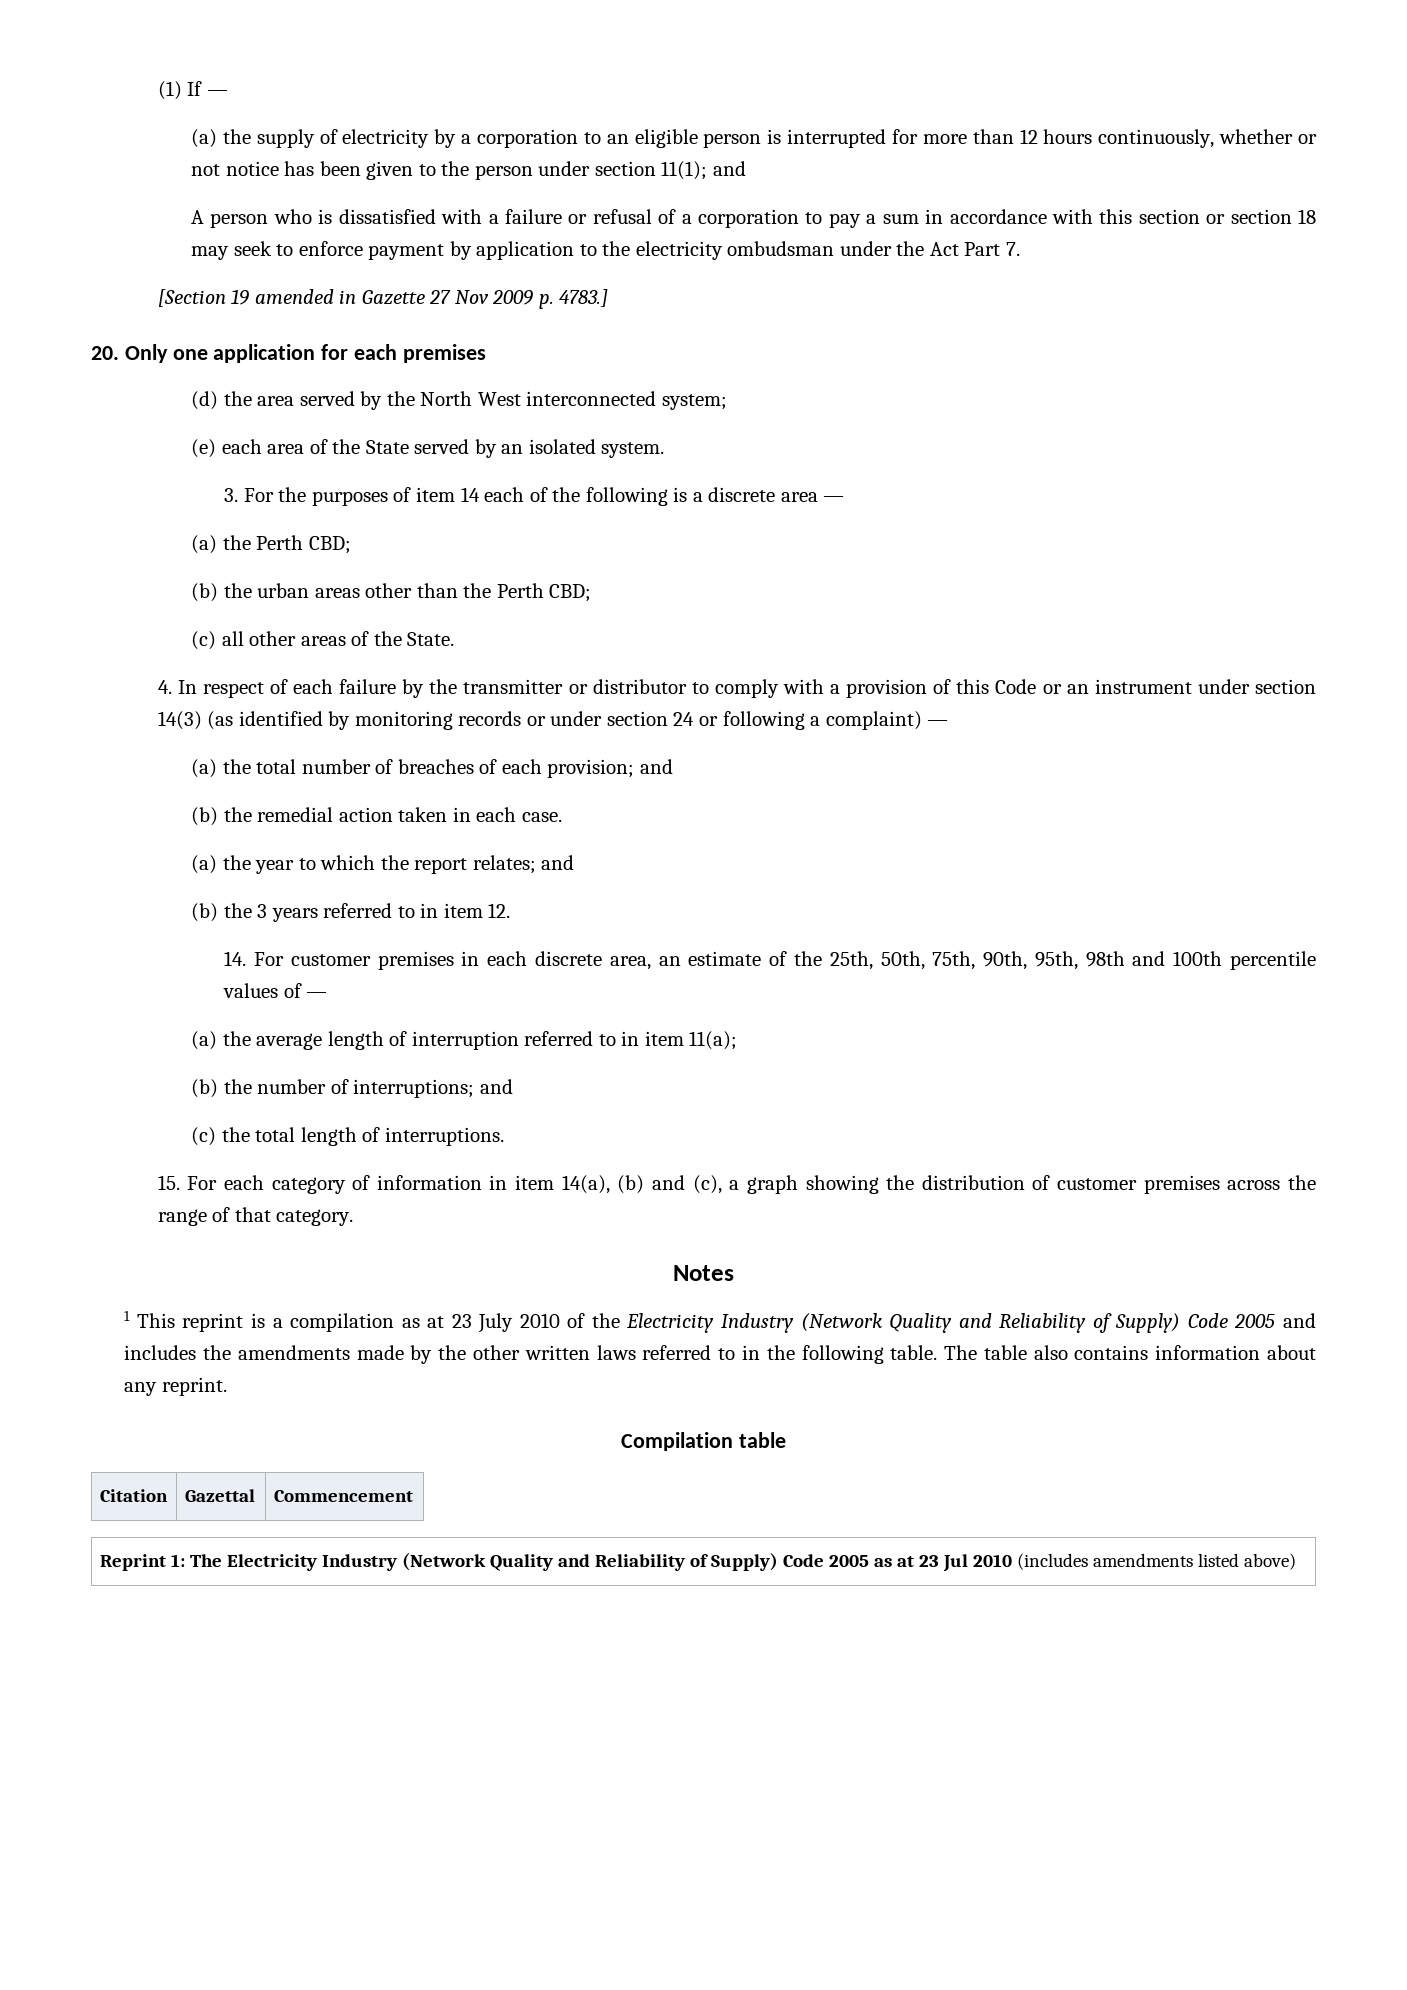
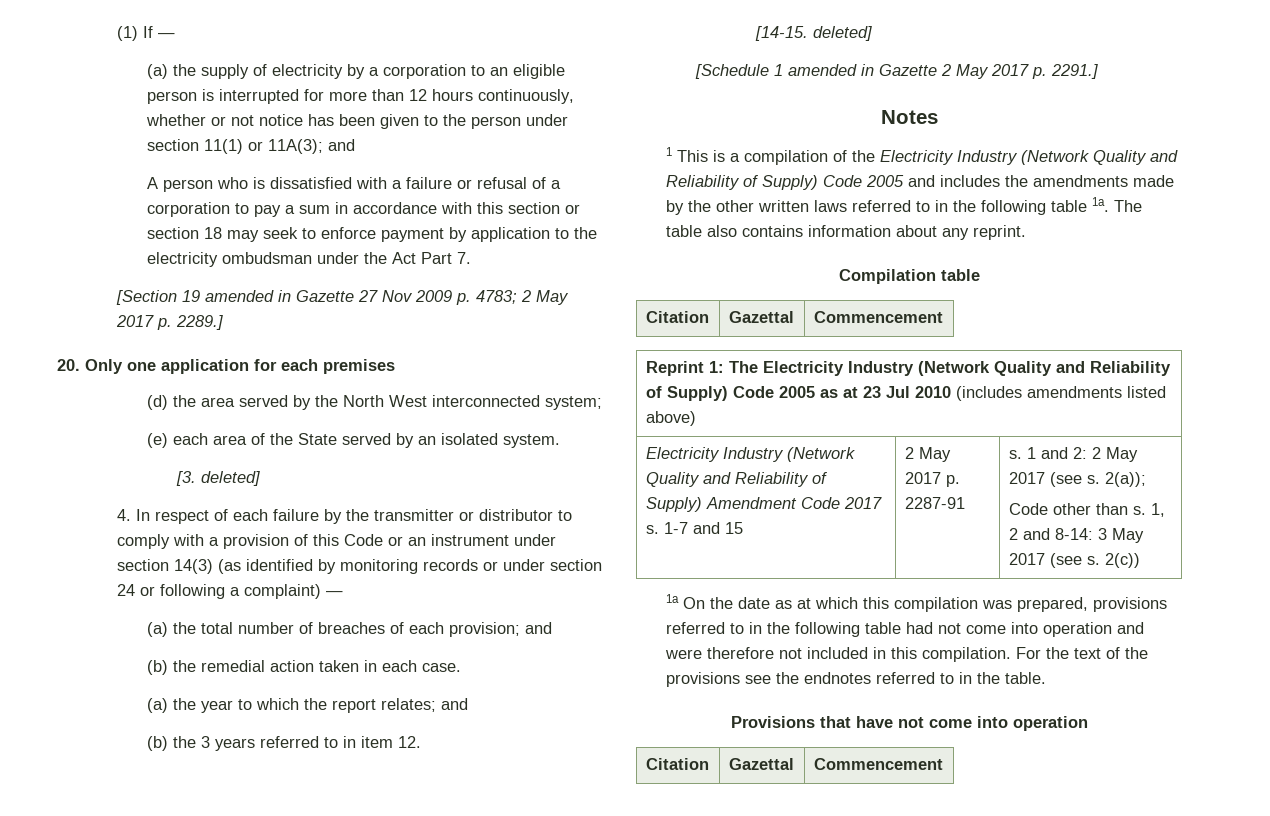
- (a) the supply of electricity by a corporation to an eligible person is interrupted for more than 12 hours continuously, whether or not notice has been given to the person under section 11(1); and
+ (a) the supply of electricity by a corporation to an eligible person is interrupted for more than 12 hours continuously, whether or not notice has been given to the person under section 11(1) or 11A(3); and
- [Section 19 amended in Gazette 27 Nov 2009 p. 4783.]
+ [Section 19 amended in Gazette 27 Nov 2009 p. 4783; 2 May 2017 p. 2289.]
- 3. For the purposes of item 14 each of the following is a discrete area —
- (a) the Perth CBD;
- (b) the urban areas other than the Perth CBD;
- (c) all other areas of the State.
+ [3. deleted]
- 14. For customer premises in each discrete area, an estimate of the 25th, 50th, 75th, 90th, 95th, 98th and 100th percentile values of —
- (a) the average length of interruption referred to in item 11(a);
- (b) the number of interruptions; and
- (c) the total length of interruptions.
- 15. For each category of information in item 14(a), (b) and (c), a graph showing the distribution of customer premises across the range of that category.
+ [14-15. deleted]
+ [Schedule 1 amended in Gazette 2 May 2017 p. 2291.]
- 1 This reprint is a compilation as at 23 July 2010 of the Electricity Industry (Network Quality and Reliability of Supply) Code 2005 and includes the amendments made by the other written laws referred to in the following table.
+ 1 This is a compilation of the Electricity Industry (Network Quality and Reliability of Supply) Code 2005 and includes the amendments made by the other written laws referred to in the following table 1a.
+ Electricity Industry (Network Quality and Reliability of Supply) Amendment Code 2017 s. 1-7 and 15 | 2 May 2017 p. 2287-91 | s. 1 and 2: 2 May 2017 (see s. 2(a));
+ Code other than s. 1, 2 and 8-14: 3 May 2017 (see s. 2(c))
+ 1a On the date as at which this compilation was prepared, provisions referred to in the following table had not come into operation and were therefore not included in this compilation. For the text of the provisions see the endnotes referred to in the table.
+ Provisions that have not come into operation
+ Citation | Gazettal | Commencement

